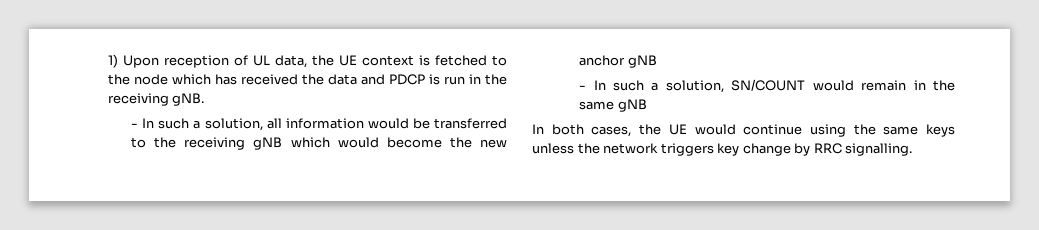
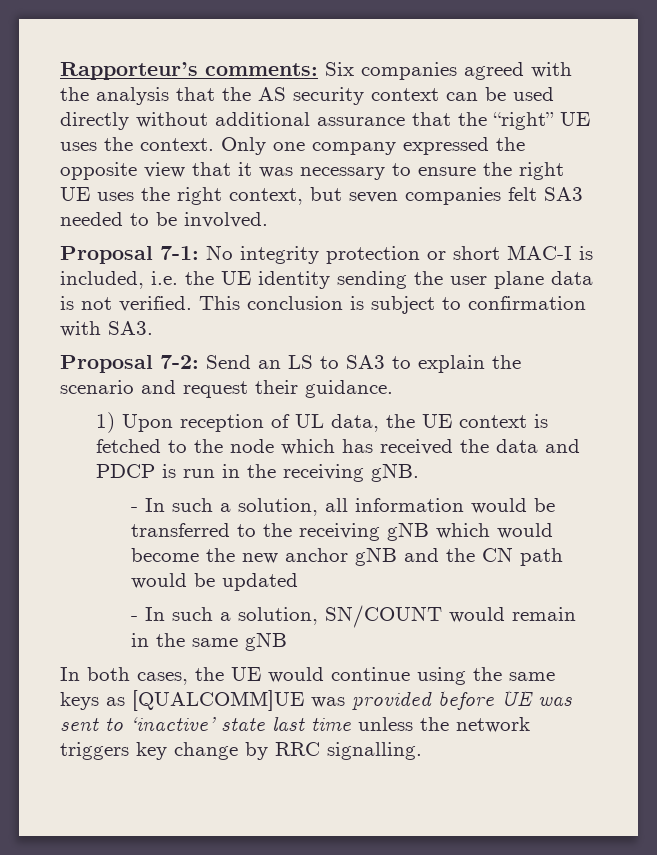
+ Rapporteur’s comments: Six companies agreed with the analysis that the AS security context can be used directly without additional assurance that the “right” UE uses the context. Only one company expressed the opposite view that it was necessary to ensure the right UE uses the right context, but seven companies felt SA3 needed to be involved.
+ Proposal 7-1: No integrity protection or short MAC-I is included, i.e. the UE identity sending the user plane data is not verified. This conclusion is subject to confirmation with SA3.
+ Proposal 7-2: Send an LS to SA3 to explain the scenario and request their guidance.
- - In such a solution, all information would be transferred to the receiving gNB which would become the new anchor gNB
+ - In such a solution, all information would be transferred to the receiving gNB which would become the new anchor gNB and the CN path would be updated
- In both cases, the UE would continue using the same keys unless the network triggers key change by RRC signalling.
+ In both cases, the UE would continue using the same keys as [QUALCOMM]UE was provided before UE was sent to ‘inactive’ state last time unless the network triggers key change by RRC signalling.

